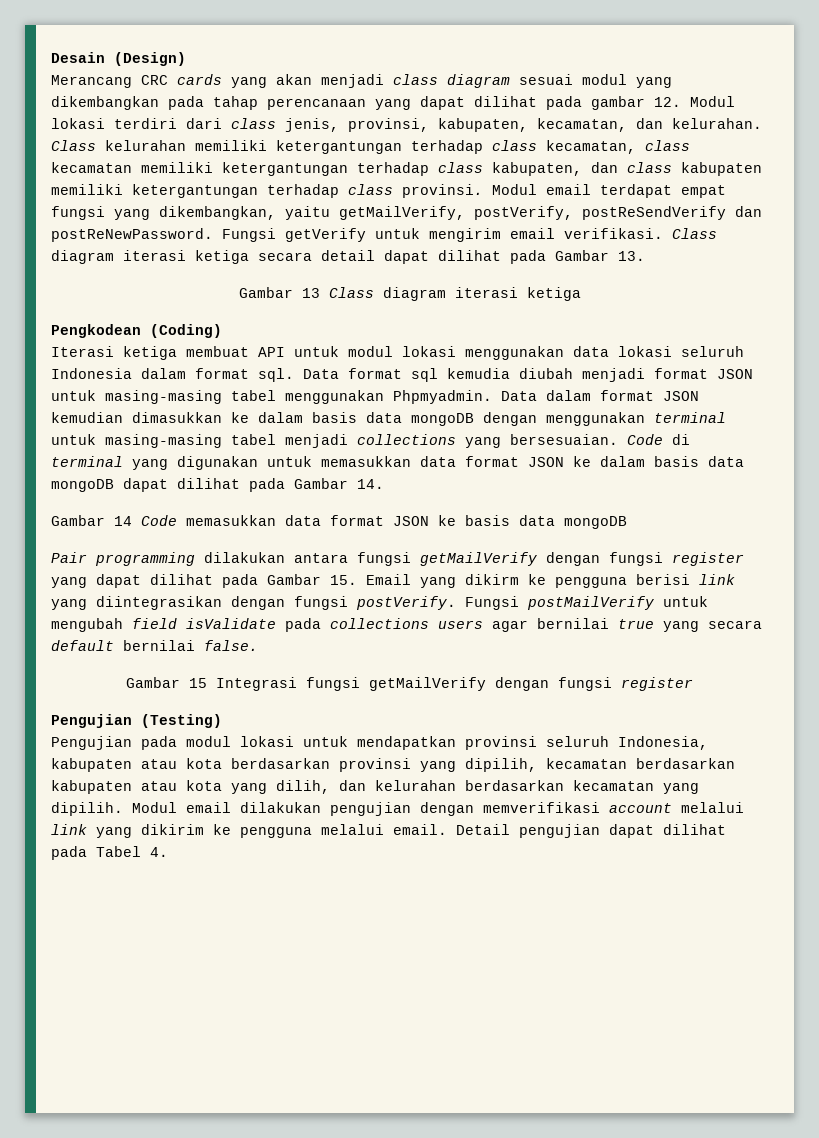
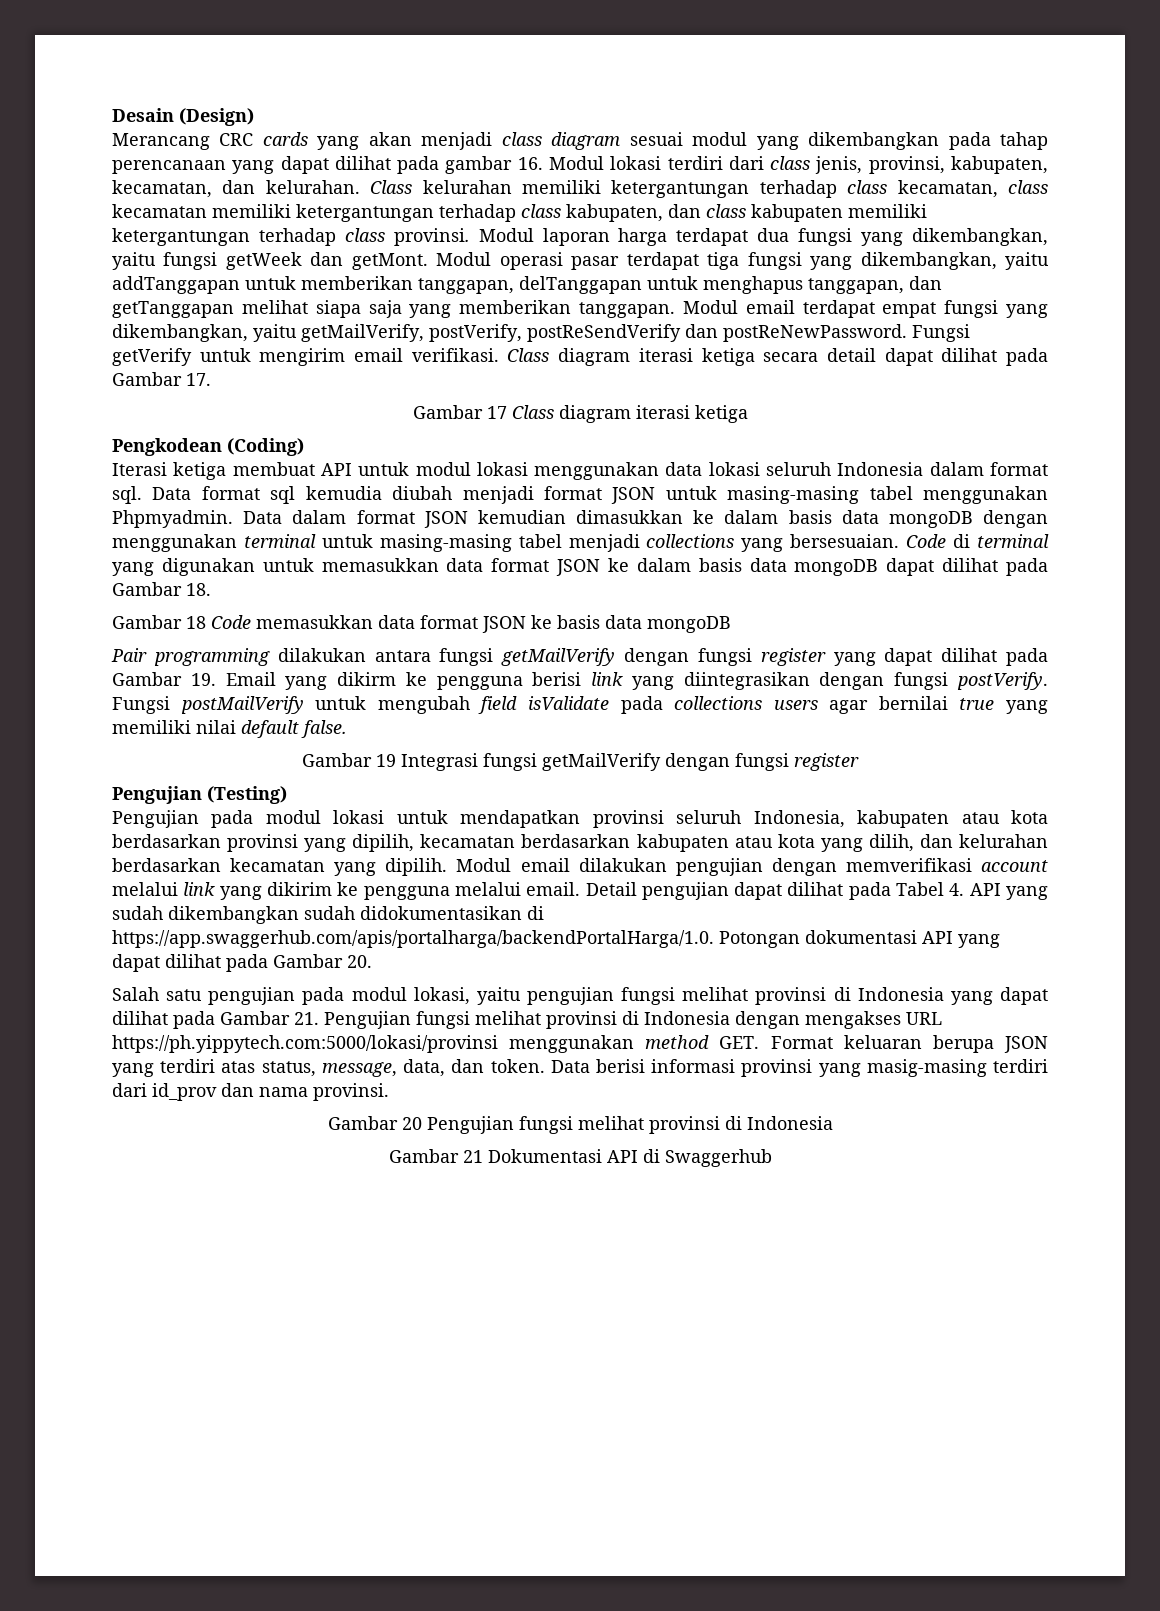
- Merancang CRC cards yang akan menjadi class diagram sesuai modul yang dikembangkan pada tahap perencanaan yang dapat dilihat pada gambar 12. Modul lokasi terdiri dari class jenis, provinsi, kabupaten, kecamatan, dan kelurahan.
+ Merancang CRC cards yang akan menjadi class diagram sesuai modul yang dikembangkan pada tahap perencanaan yang dapat dilihat pada gambar 16. Modul lokasi terdiri dari class jenis, provinsi, kabupaten, kecamatan, dan kelurahan.
- Modul email terdapat empat fungsi yang dikembangkan, yaitu getMailVerify, postVerify, postReSendVerify dan postReNewPassword.
+ Modul laporan harga terdapat dua fungsi yang dikembangkan, yaitu fungsi getWeek dan getMont. Modul operasi pasar terdapat tiga fungsi yang dikembangkan, yaitu addTanggapan untuk memberikan tanggapan, delTanggapan untuk menghapus tanggapan, dan getTanggapan melihat siapa saja yang memberikan tanggapan. Modul email terdapat empat fungsi yang dikembangkan, yaitu getMailVerify, postVerify, postReSendVerify dan postReNewPassword.
- Class diagram iterasi ketiga secara detail dapat dilihat pada Gambar 13.
- Gambar 13 Class diagram iterasi ketiga
+ Class diagram iterasi ketiga secara detail dapat dilihat pada Gambar 17.
+ Gambar 17 Class diagram iterasi ketiga
- Code di terminal yang digunakan untuk memasukkan data format JSON ke dalam basis data mongoDB dapat dilihat pada Gambar 14.
- Gambar 14 Code memasukkan data format JSON ke basis data mongoDB
+ Code di terminal yang digunakan untuk memasukkan data format JSON ke dalam basis data mongoDB dapat dilihat pada Gambar 18.
+ Gambar 18 Code memasukkan data format JSON ke basis data mongoDB
- Pair programming dilakukan antara fungsi getMailVerify dengan fungsi register yang dapat dilihat pada Gambar 15. Email yang dikirm ke pengguna berisi link yang diintegrasikan dengan fungsi postVerify.
+ Pair programming dilakukan antara fungsi getMailVerify dengan fungsi register yang dapat dilihat pada Gambar 19. Email yang dikirm ke pengguna berisi link yang diintegrasikan dengan fungsi postVerify.
- Fungsi postMailVerify untuk mengubah field isValidate pada collections users agar bernilai true yang secara default bernilai false.
+ Fungsi postMailVerify untuk mengubah field isValidate pada collections users agar bernilai true yang memiliki nilai default false.
- Gambar 15 Integrasi fungsi getMailVerify dengan fungsi register
+ Gambar 19 Integrasi fungsi getMailVerify dengan fungsi register
- Detail pengujian dapat dilihat pada Tabel 4.
+ Detail pengujian dapat dilihat pada Tabel 4. API yang sudah dikembangkan sudah didokumentasikan di https://app.swaggerhub.com/apis/portalharga/backendPortalHarga/1.0. Potongan dokumentasi API yang dapat dilihat pada Gambar 20.
+ Salah satu pengujian pada modul lokasi, yaitu pengujian fungsi melihat provinsi di Indonesia yang dapat dilihat pada Gambar 21. Pengujian fungsi melihat provinsi di Indonesia dengan mengakses URL https://ph.yippytech.com:5000/lokasi/provinsi menggunakan method GET. Format keluaran berupa JSON yang terdiri atas status, message, data, dan token. Data berisi informasi provinsi yang masig-masing terdiri dari id_prov dan nama provinsi.
+ Gambar 20 Pengujian fungsi melihat provinsi di Indonesia
+ Gambar 21 Dokumentasi API di Swaggerhub

